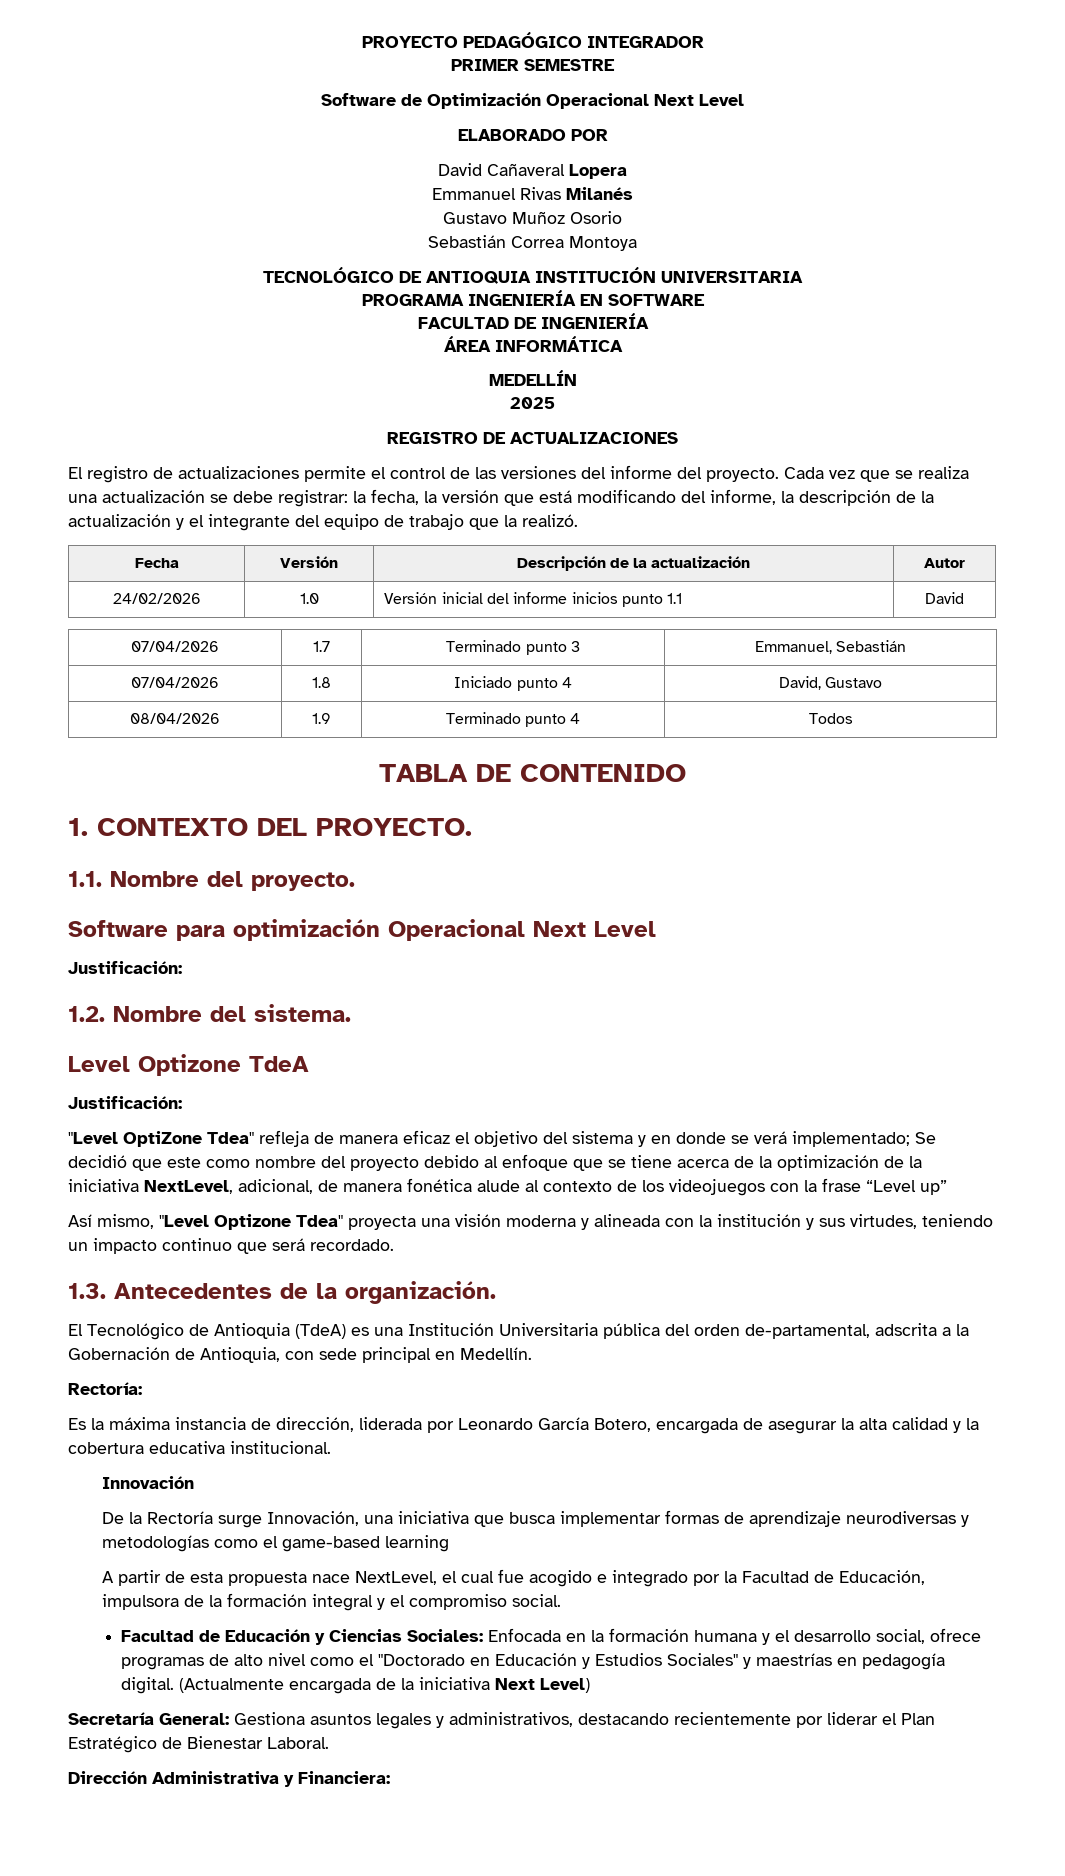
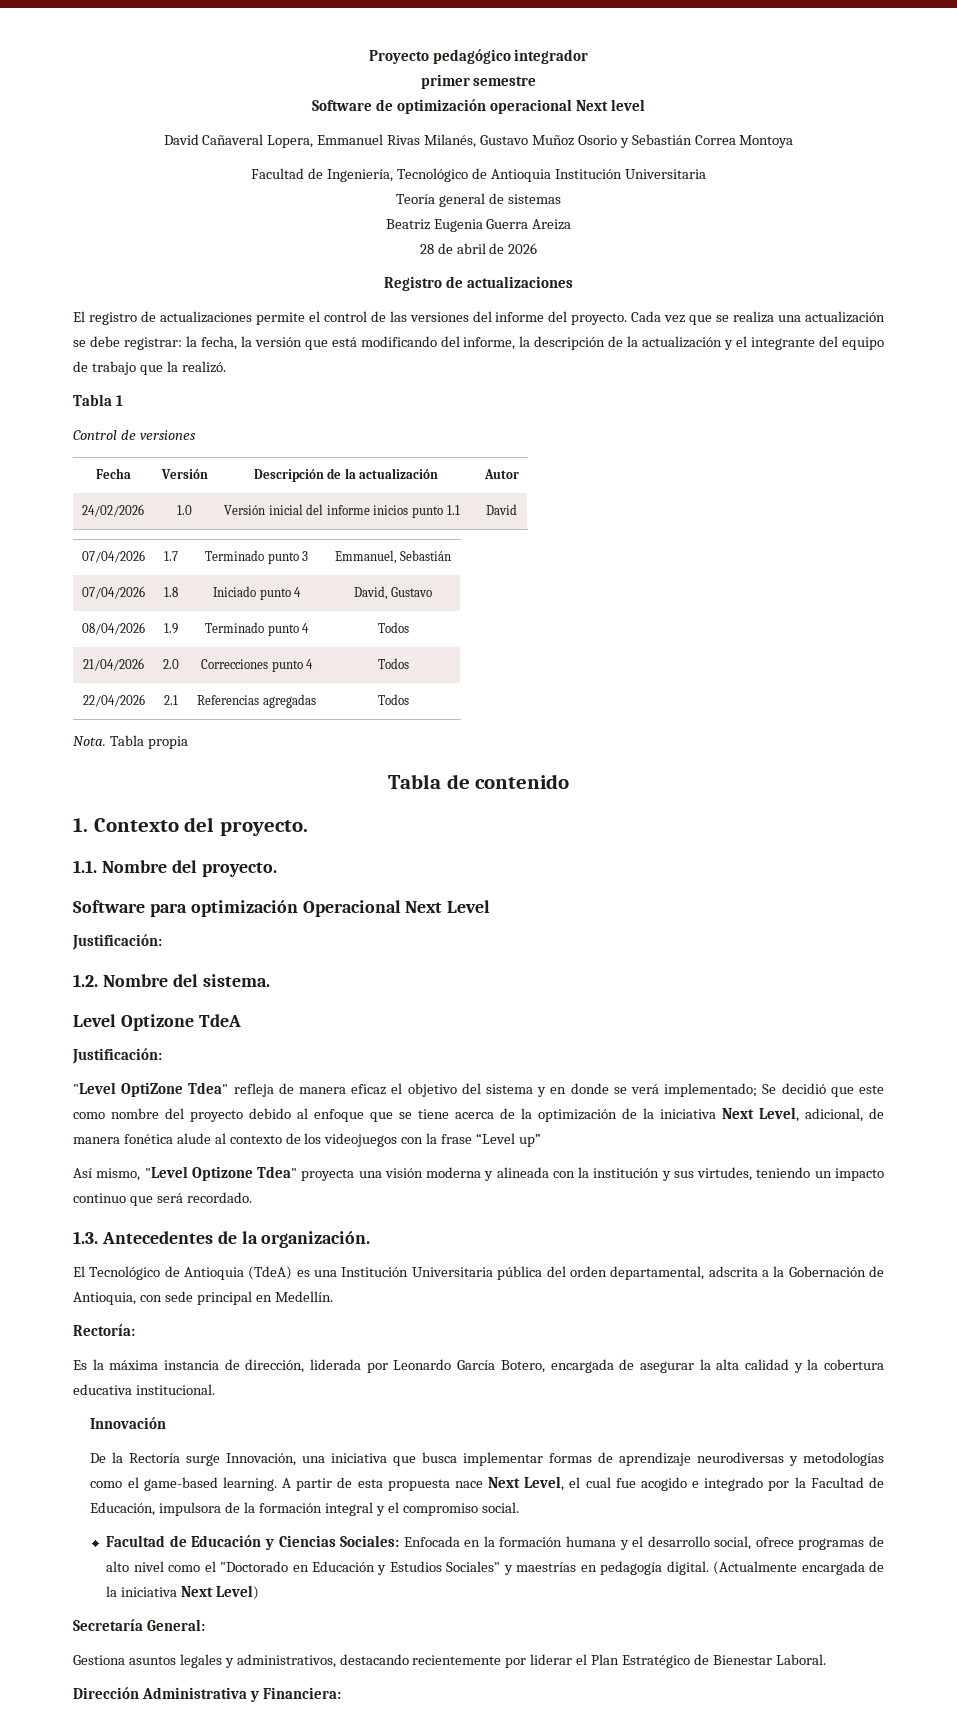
- PROYECTO PEDAGÓGICO INTEGRADOR
- PRIMER SEMESTRE
- Software de Optimización Operacional Next Level
- ELABORADO POR
+ Proyecto pedagógico integrador
+ primer semestre
+ Software de optimización operacional Next level
- David Cañaveral Lopera
- Emmanuel Rivas Milanés
- Gustavo Muñoz Osorio
- Sebastián Correa Montoya
+ David Cañaveral Lopera, Emmanuel Rivas Milanés, Gustavo Muñoz Osorio y Sebastián Correa Montoya
- TECNOLÓGICO DE ANTIOQUIA INSTITUCIÓN UNIVERSITARIA
- PROGRAMA INGENIERÍA EN SOFTWARE
- FACULTAD DE INGENIERÍA
- ÁREA INFORMÁTICA
- MEDELLÍN
- 2025
- REGISTRO DE ACTUALIZACIONES
+ Facultad de Ingeniería, Tecnológico de Antioquia Institución Universitaria
+ Teoría general de sistemas
+ Beatriz Eugenia Guerra Areiza
+ 28 de abril de 2026
+ Registro de actualizaciones
+ Tabla 1
+ Control de versiones
- TABLA DE CONTENIDO
- 1. CONTEXTO DEL PROYECTO.
+ 21/04/2026 | 2.0 | Correcciones punto 4 | Todos
+ 22/04/2026 | 2.1 | Referencias agregadas | Todos
+ Nota. Tabla propia
+ Tabla de contenido
+ 1. Contexto del proyecto.
- "Level OptiZone Tdea" refleja de manera eficaz el objetivo del sistema y en donde se verá implementado; Se decidió que este como nombre del proyecto debido al enfoque que se tiene acerca de la optimización de la iniciativa NextLevel, adicional, de manera fonética alude al contexto de los videojuegos con la frase “Level up”
+ "Level OptiZone Tdea" refleja de manera eficaz el objetivo del sistema y en donde se verá implementado; Se decidió que este como nombre del proyecto debido al enfoque que se tiene acerca de la optimización de la iniciativa Next Level, adicional, de manera fonética alude al contexto de los videojuegos con la frase “Level up”
- El Tecnológico de Antioquia (TdeA) es una Institución Universitaria pública del orden de-partamental, adscrita a la Gobernación de Antioquia, con sede principal en Medellín.
+ El Tecnológico de Antioquia (TdeA) es una Institución Universitaria pública del orden departamental, adscrita a la Gobernación de Antioquia, con sede principal en Medellín.
- De la Rectoría surge Innovación, una iniciativa que busca implementar formas de aprendizaje neurodiversas y metodologías como el game-based learning
- A partir de esta propuesta nace NextLevel, el cual fue acogido e integrado por la Facultad de Educación, impulsora de la formación integral y el compromiso social.
+ De la Rectoría surge Innovación, una iniciativa que busca implementar formas de aprendizaje neurodiversas y metodologías como el game-based learning. A partir de esta propuesta nace Next Level, el cual fue acogido e integrado por la Facultad de Educación, impulsora de la formación integral y el compromiso social.
- Secretaría General: Gestiona asuntos legales y administrativos, destacando recientemente por liderar el Plan Estratégico de Bienestar Laboral.
+ Secretaría General:
+ Gestiona asuntos legales y administrativos, destacando recientemente por liderar el Plan Estratégico de Bienestar Laboral.

